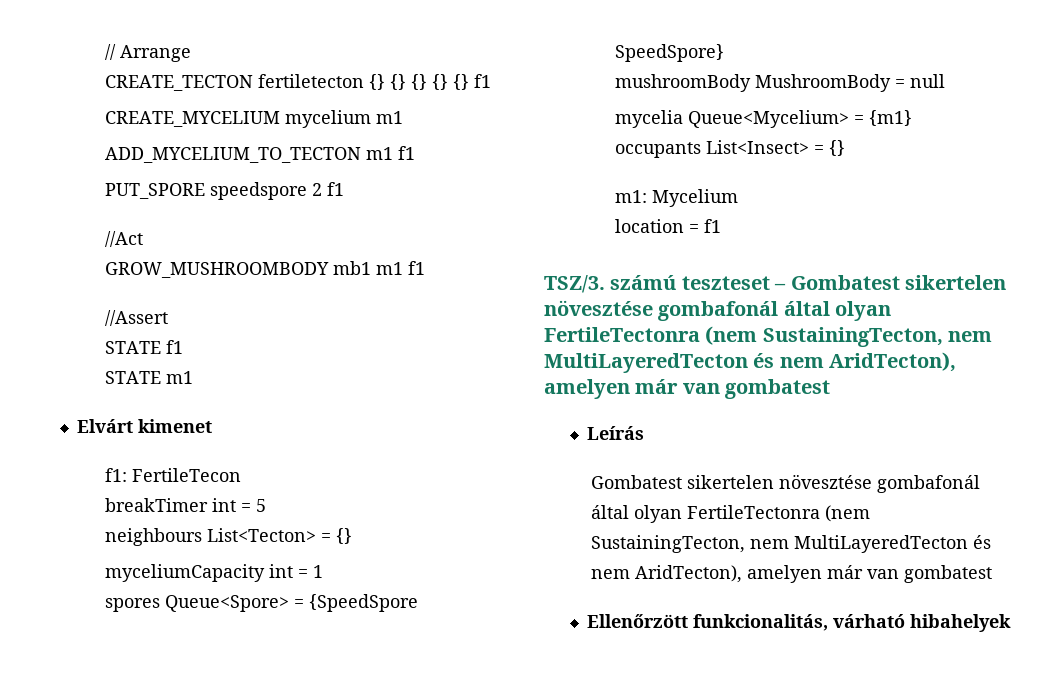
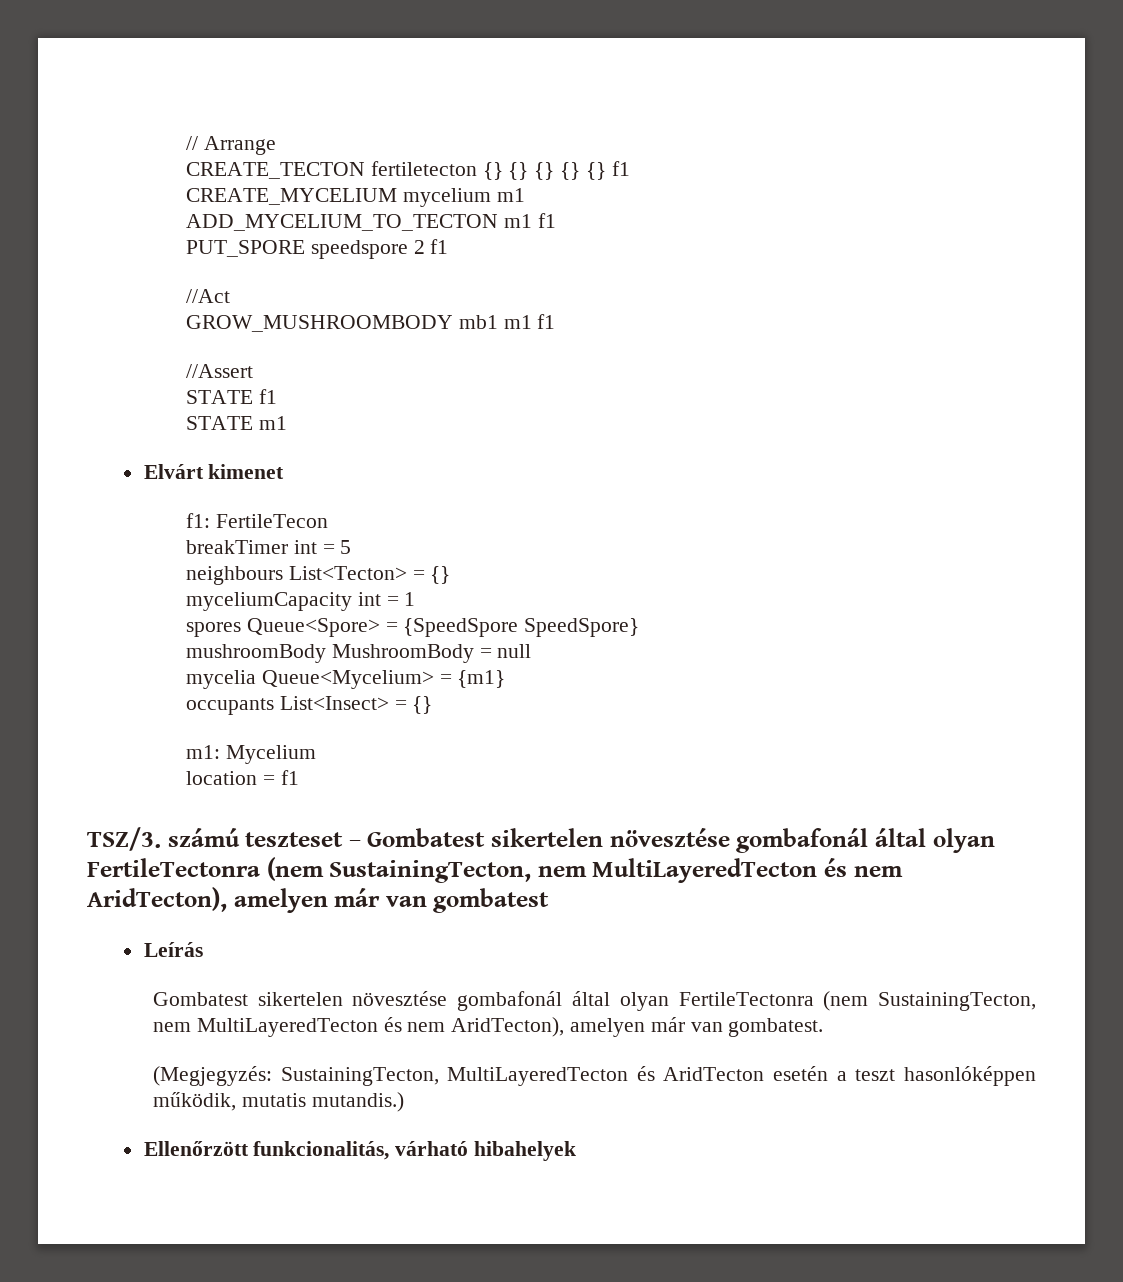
  Leírás
- Gombatest sikertelen növesztése gombafonál által olyan FertileTectonra (nem SustainingTecton, nem MultiLayeredTecton és nem AridTecton), amelyen már van gombatest
+ Gombatest sikertelen növesztése gombafonál által olyan FertileTectonra (nem SustainingTecton, nem MultiLayeredTecton és nem AridTecton), amelyen már van gombatest.
+ (Megjegyzés: SustainingTecton, MultiLayeredTecton és AridTecton esetén a teszt hasonlóképpen működik, mutatis mutandis.)

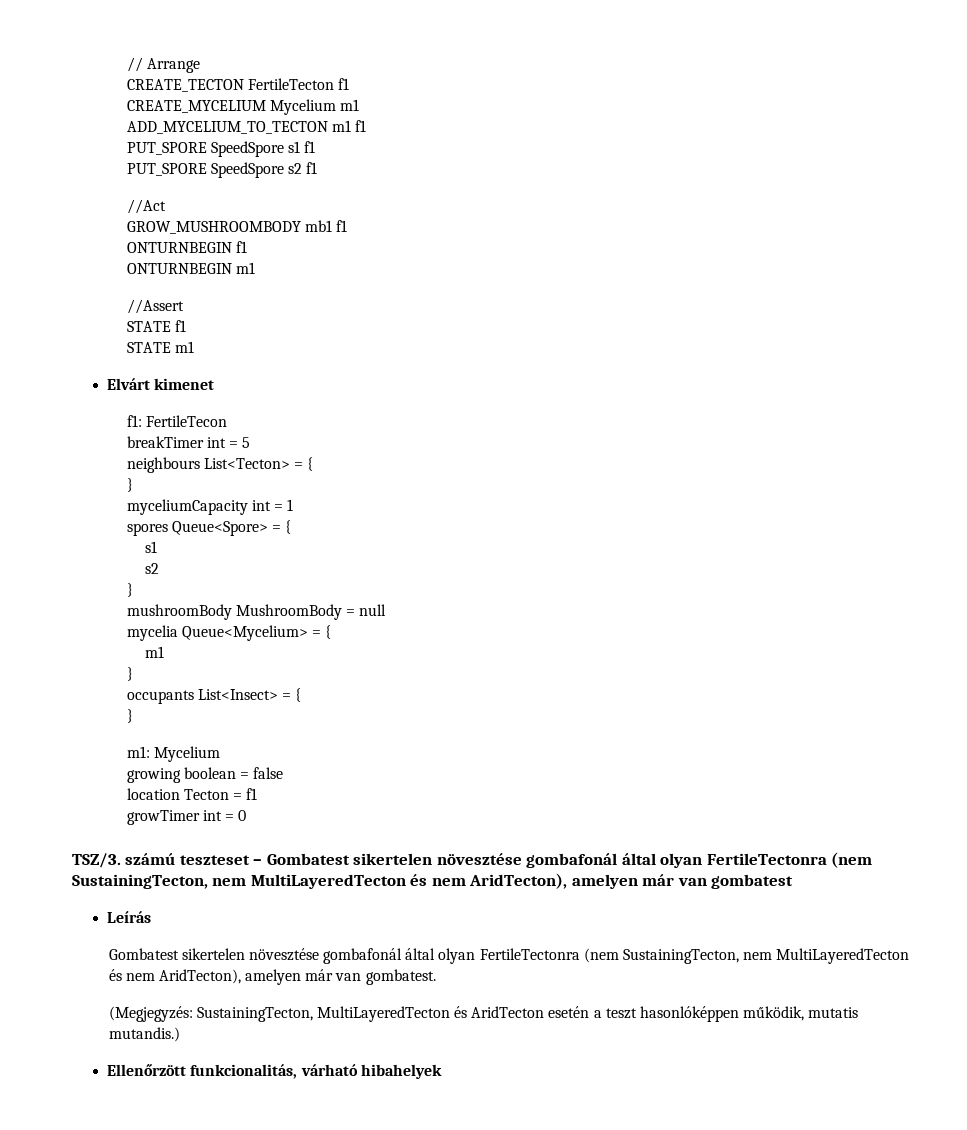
- CREATE_TECTON fertiletecton {} {} {} {} {} f1
+ CREATE_TECTON FertileTecton f1
- CREATE_MYCELIUM mycelium m1
+ CREATE_MYCELIUM Mycelium m1
- PUT_SPORE speedspore 2 f1
+ PUT_SPORE SpeedSpore s1 f1
+ PUT_SPORE SpeedSpore s2 f1
- GROW_MUSHROOMBODY mb1 m1 f1
+ GROW_MUSHROOMBODY mb1 f1
+ ONTURNBEGIN f1
+ ONTURNBEGIN m1
- neighbours List<Tecton> = {}
+ neighbours List<Tecton> = {
+ }
- spores Queue<Spore> = {SpeedSpore SpeedSpore}
+ spores Queue<Spore> = {
+ s1
+ s2
+ }
- mycelia Queue<Mycelium> = {m1}
+ mycelia Queue<Mycelium> = {
+ m1
+ }
- occupants List<Insect> = {}
+ occupants List<Insect> = {
+ }
+ growing boolean = false
- location = f1
+ location Tecton = f1
+ growTimer int = 0

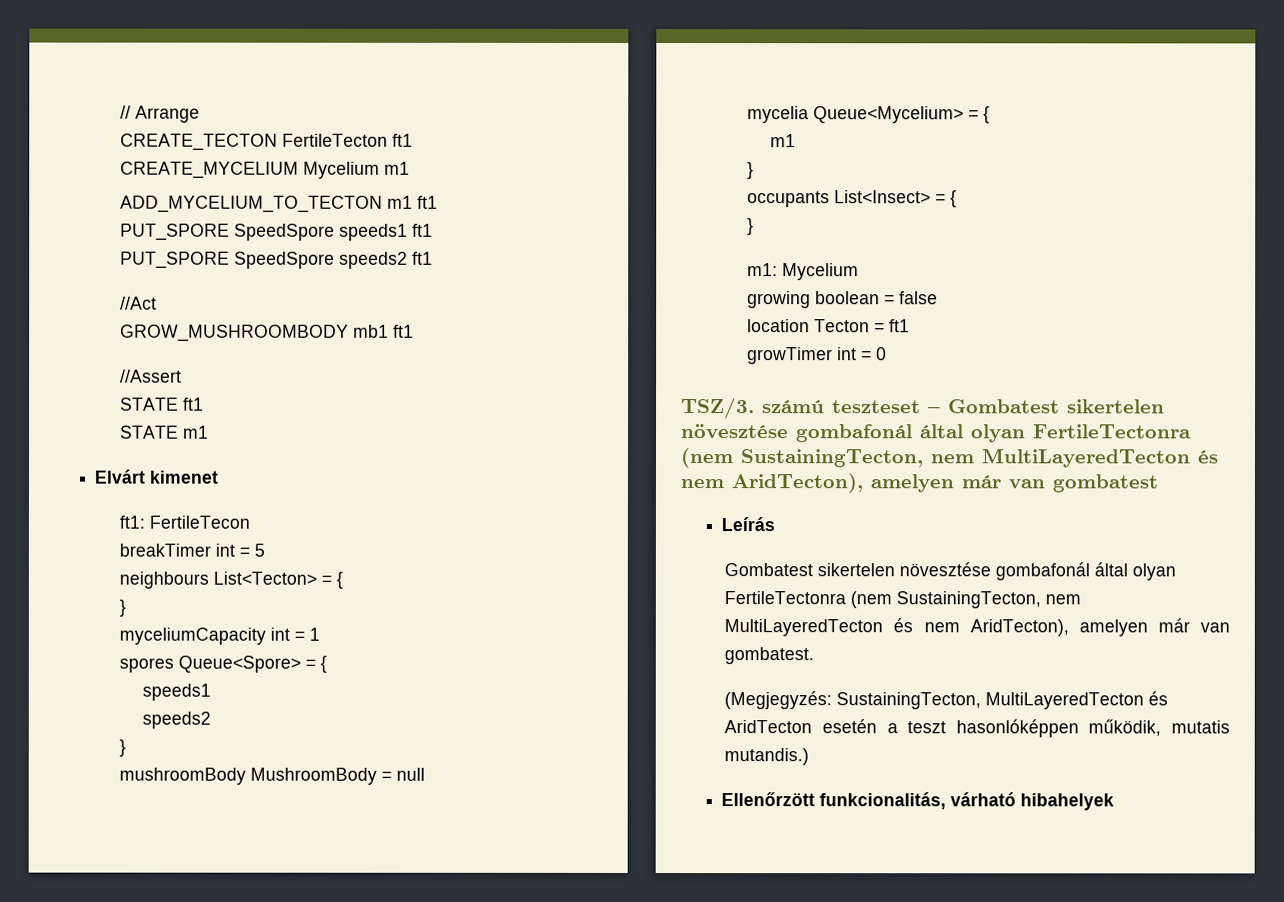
- CREATE_TECTON FertileTecton f1
+ CREATE_TECTON FertileTecton ft1
- ADD_MYCELIUM_TO_TECTON m1 f1
- PUT_SPORE SpeedSpore s1 f1
- PUT_SPORE SpeedSpore s2 f1
+ ADD_MYCELIUM_TO_TECTON m1 ft1
+ PUT_SPORE SpeedSpore speeds1 ft1
+ PUT_SPORE SpeedSpore speeds2 ft1
- GROW_MUSHROOMBODY mb1 f1
- ONTURNBEGIN f1
- ONTURNBEGIN m1
+ GROW_MUSHROOMBODY mb1 ft1
- STATE f1
+ STATE ft1
- f1: FertileTecon
+ ft1: FertileTecon
  spores Queue<Spore> = {
- s1
- s2
+ speeds1
+ speeds2
- location Tecton = f1
+ location Tecton = ft1

